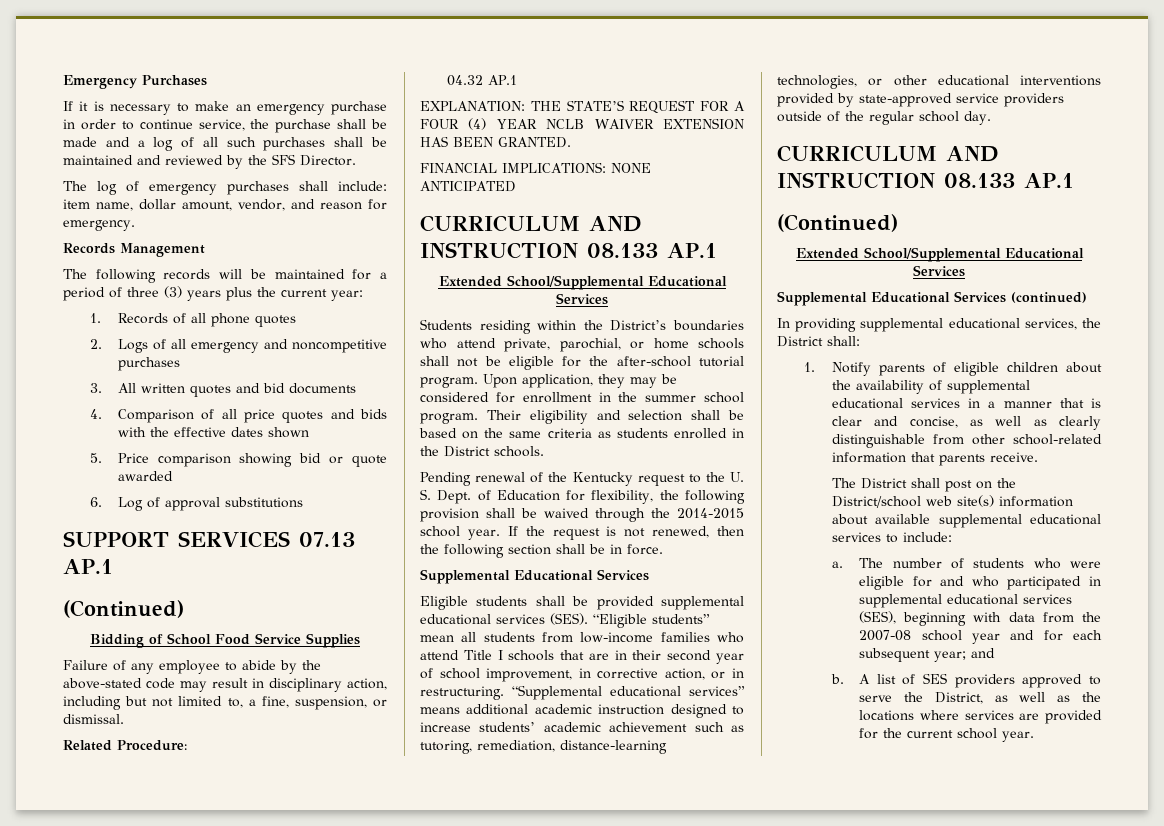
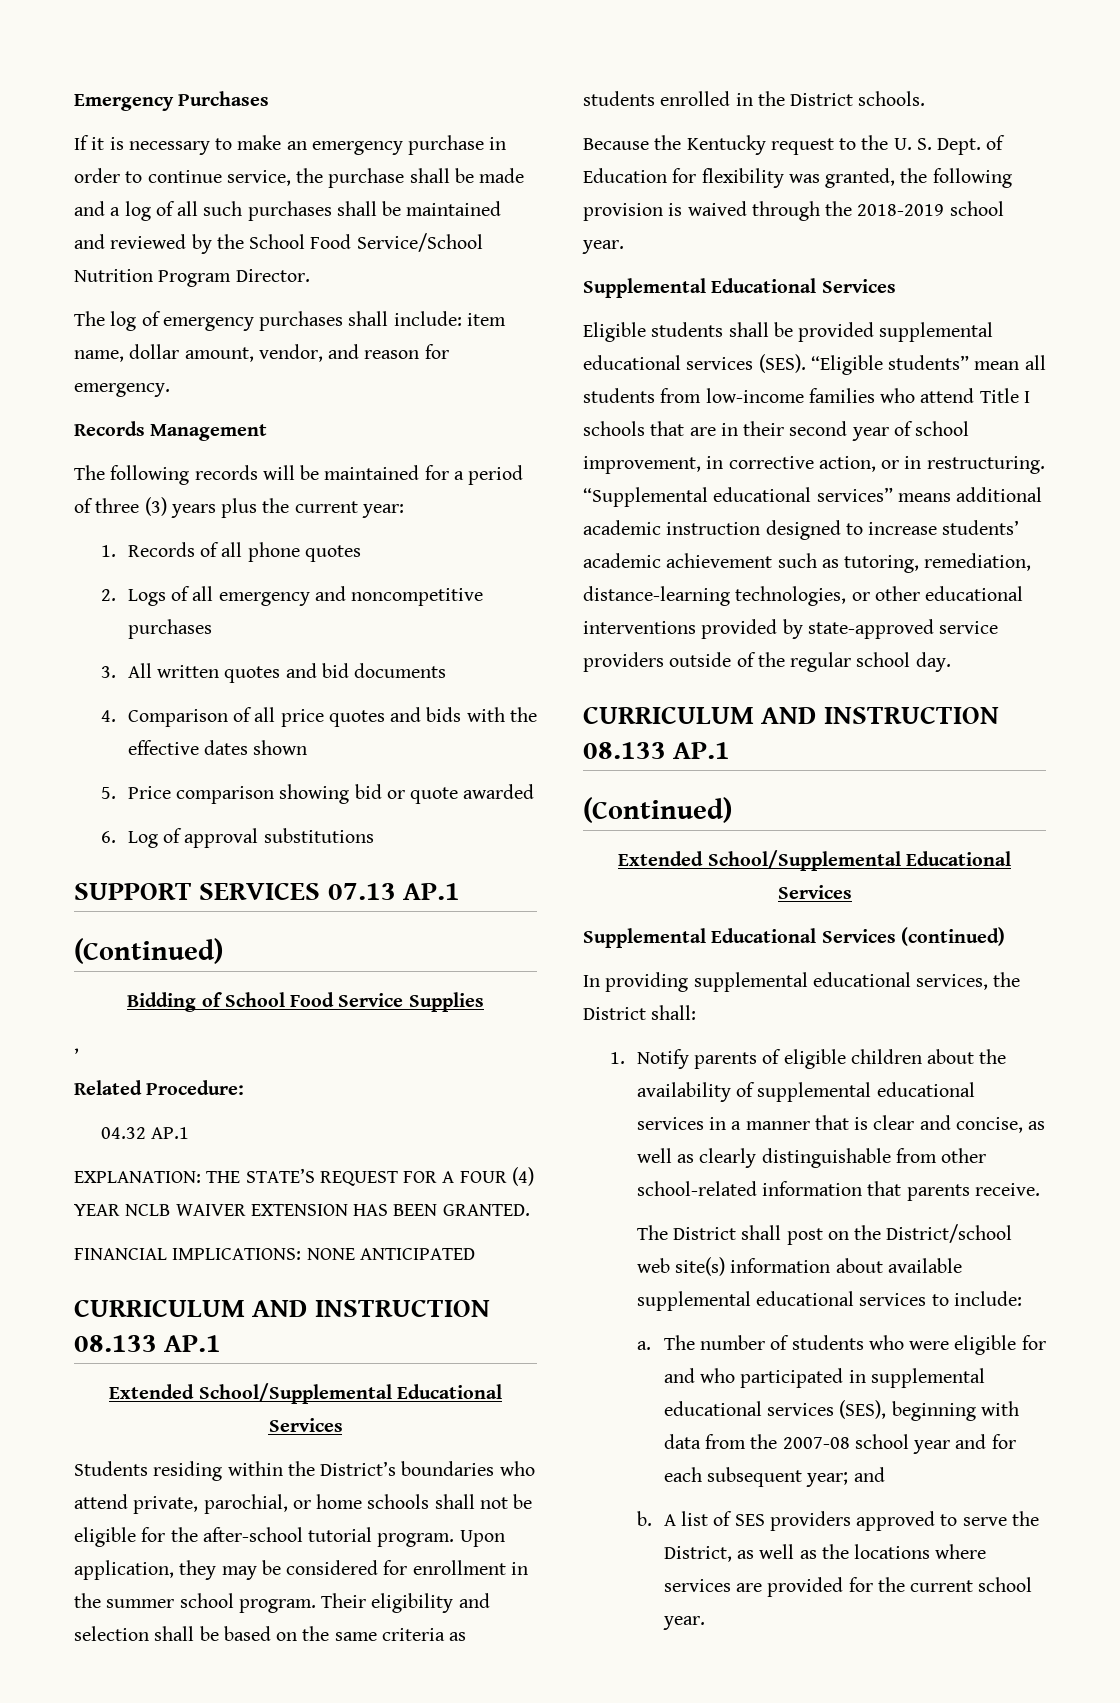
- If it is necessary to make an emergency purchase in order to continue service, the purchase shall be made and a log of all such purchases shall be maintained and reviewed by the SFS Director.
+ If it is necessary to make an emergency purchase in order to continue service, the purchase shall be made and a log of all such purchases shall be maintained and reviewed by the School Food Service/School Nutrition Program Director.
- Failure of any employee to abide by the above-stated code may result in disciplinary action, including but not limited to, a fine, suspension, or dismissal.
+ ,
- Pending renewal of the Kentucky request to the U. S. Dept. of Education for flexibility, the following provision shall be waived through the 2014-2015 school year. If the request is not renewed, then the following section shall be in force.
+ Because the Kentucky request to the U. S. Dept. of Education for flexibility was granted, the following provision is waived through the 2018-2019 school year.

